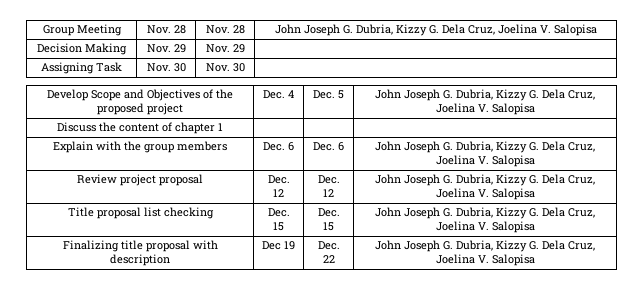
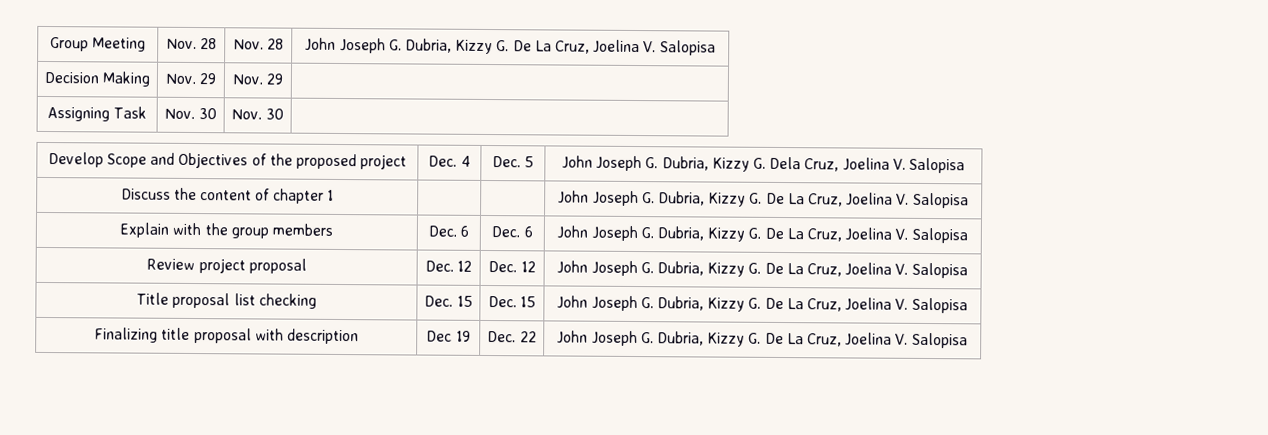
- Group Meeting | Nov. 28 | Nov. 28 | John Joseph G. Dubria, Kizzy G. Dela Cruz, Joelina V. Salopisa
+ Group Meeting | Nov. 28 | Nov. 28 | John Joseph G. Dubria, Kizzy G. De La Cruz, Joelina V. Salopisa
- Discuss the content of chapter 1 | | |
+ Discuss the content of chapter 1 | | | John Joseph G. Dubria, Kizzy G. De La Cruz, Joelina V. Salopisa
- Explain with the group members | Dec. 6 | Dec. 6 | John Joseph G. Dubria, Kizzy G. Dela Cruz, Joelina V. Salopisa
+ Explain with the group members | Dec. 6 | Dec. 6 | John Joseph G. Dubria, Kizzy G. De La Cruz, Joelina V. Salopisa
- Review project proposal | Dec. 12 | Dec. 12 | John Joseph G. Dubria, Kizzy G. Dela Cruz, Joelina V. Salopisa
+ Review project proposal | Dec. 12 | Dec. 12 | John Joseph G. Dubria, Kizzy G. De La Cruz, Joelina V. Salopisa
- Title proposal list checking | Dec. 15 | Dec. 15 | John Joseph G. Dubria, Kizzy G. Dela Cruz, Joelina V. Salopisa
+ Title proposal list checking | Dec. 15 | Dec. 15 | John Joseph G. Dubria, Kizzy G. De La Cruz, Joelina V. Salopisa
- Finalizing title proposal with description | Dec 19 | Dec. 22 | John Joseph G. Dubria, Kizzy G. Dela Cruz, Joelina V. Salopisa
+ Finalizing title proposal with description | Dec 19 | Dec. 22 | John Joseph G. Dubria, Kizzy G. De La Cruz, Joelina V. Salopisa

